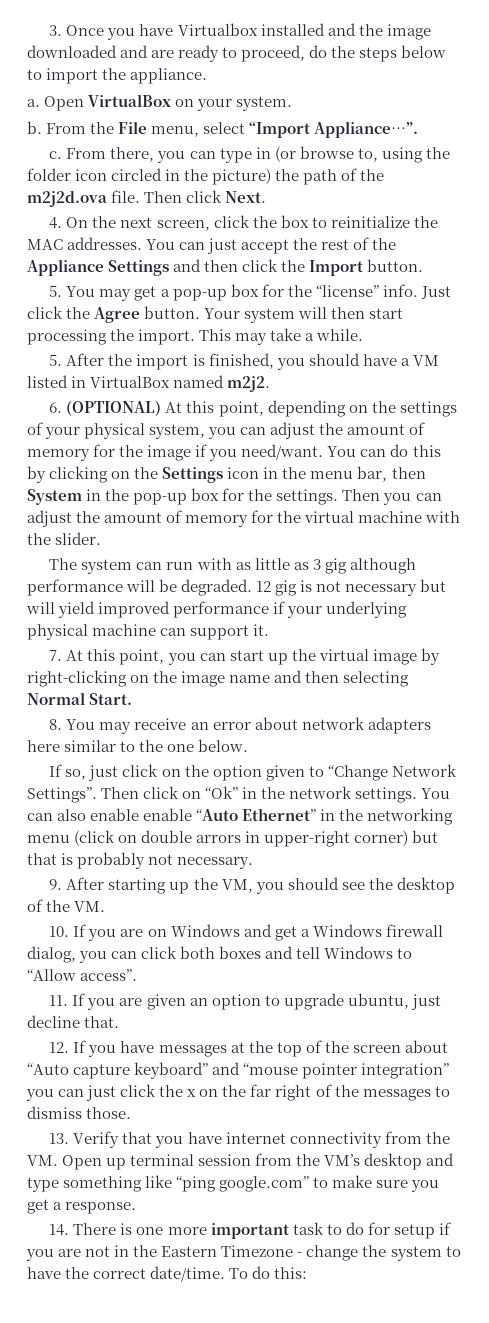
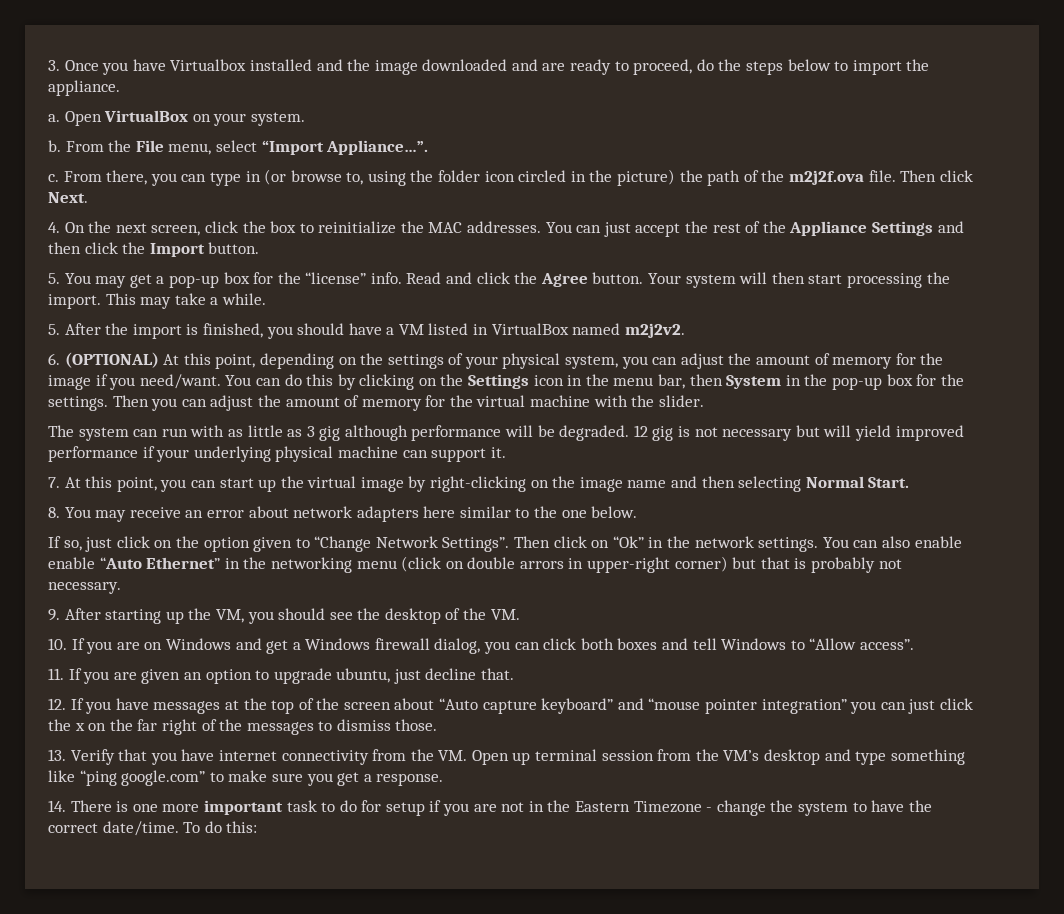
- From there, you can type in (or browse to, using the folder icon circled in the picture) the path of the m2j2d.ova file.
+ From there, you can type in (or browse to, using the folder icon circled in the picture) the path of the m2j2f.ova file.
- Just click the Agree button.
+ Read and click the Agree button.
- 5. After the import is finished, you should have a VM listed in VirtualBox named m2j2.
+ 5. After the import is finished, you should have a VM listed in VirtualBox named m2j2v2.

